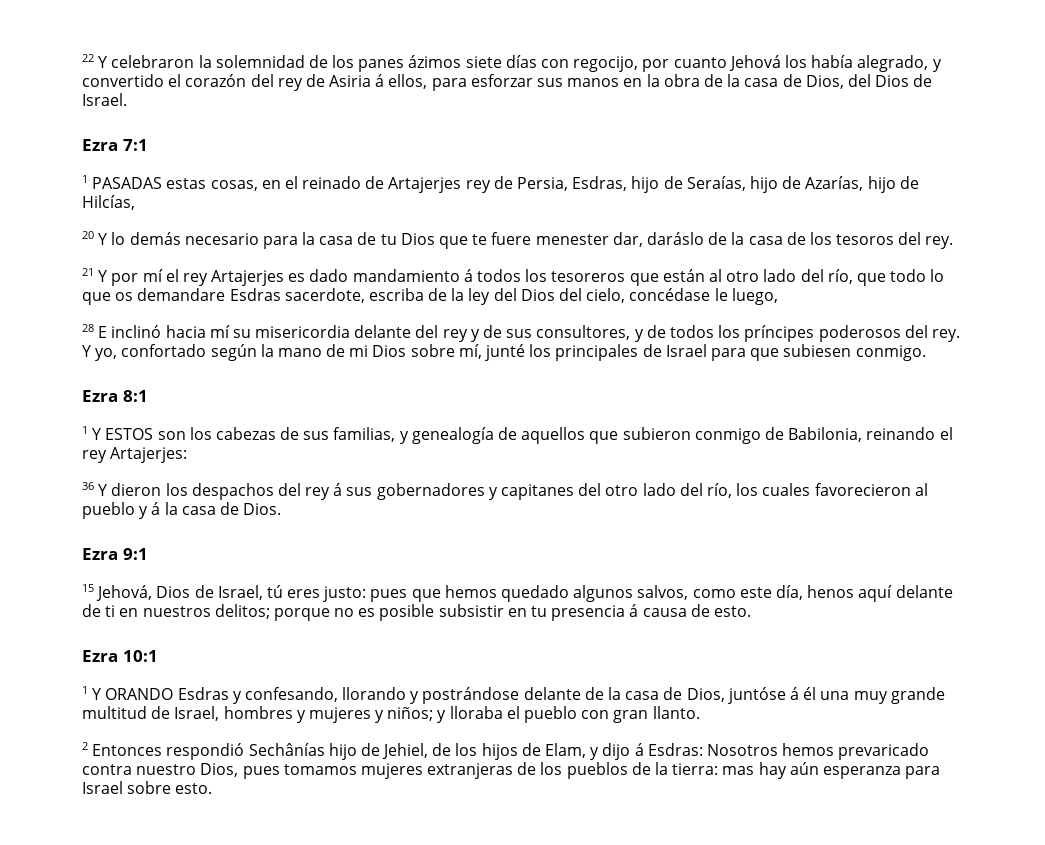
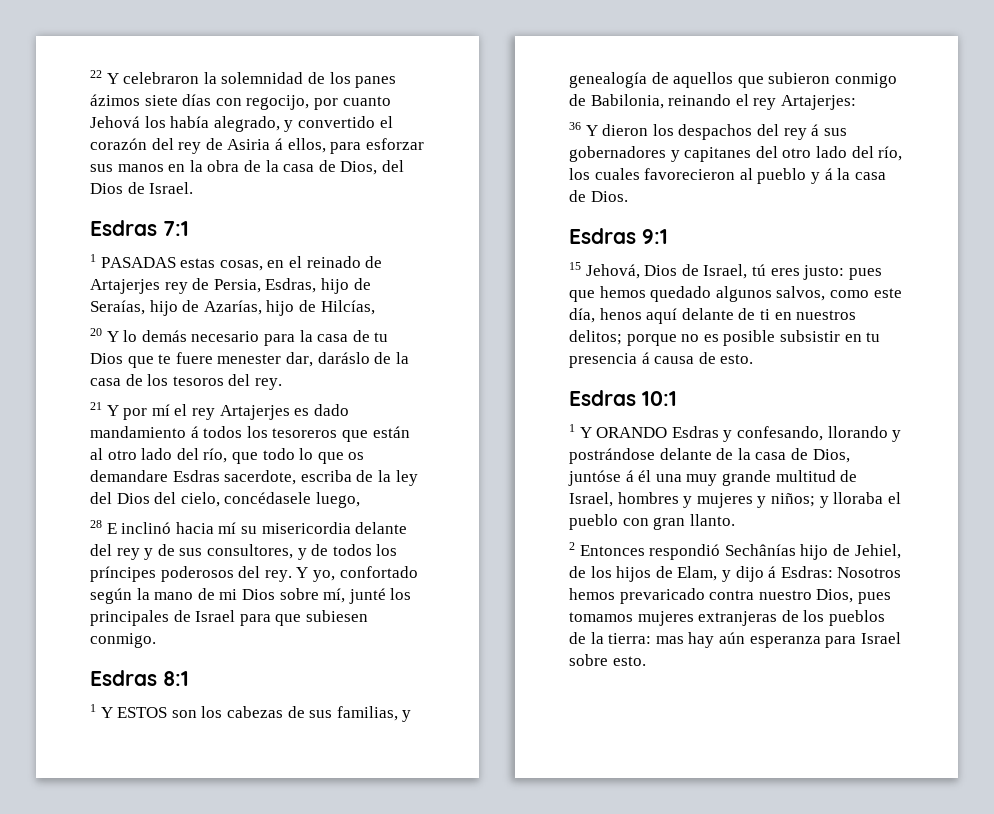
- Ezra 7:1
+ Esdras 7:1
- 21 Y por mí el rey Artajerjes es dado mandamiento á todos los tesoreros que están al otro lado del río, que todo lo que os demandare Esdras sacerdote, escriba de la ley del Dios del cielo, concédase le luego,
+ 21 Y por mí el rey Artajerjes es dado mandamiento á todos los tesoreros que están al otro lado del río, que todo lo que os demandare Esdras sacerdote, escriba de la ley del Dios del cielo, concédasele luego,
- Ezra 8:1
+ Esdras 8:1
- Ezra 9:1
+ Esdras 9:1
- Ezra 10:1
+ Esdras 10:1

